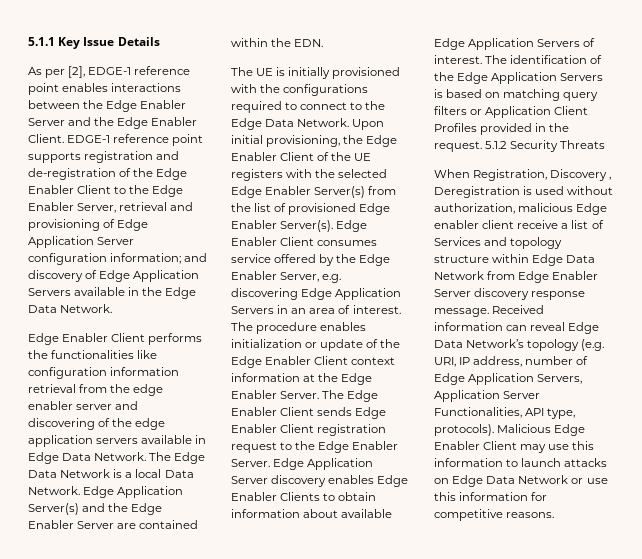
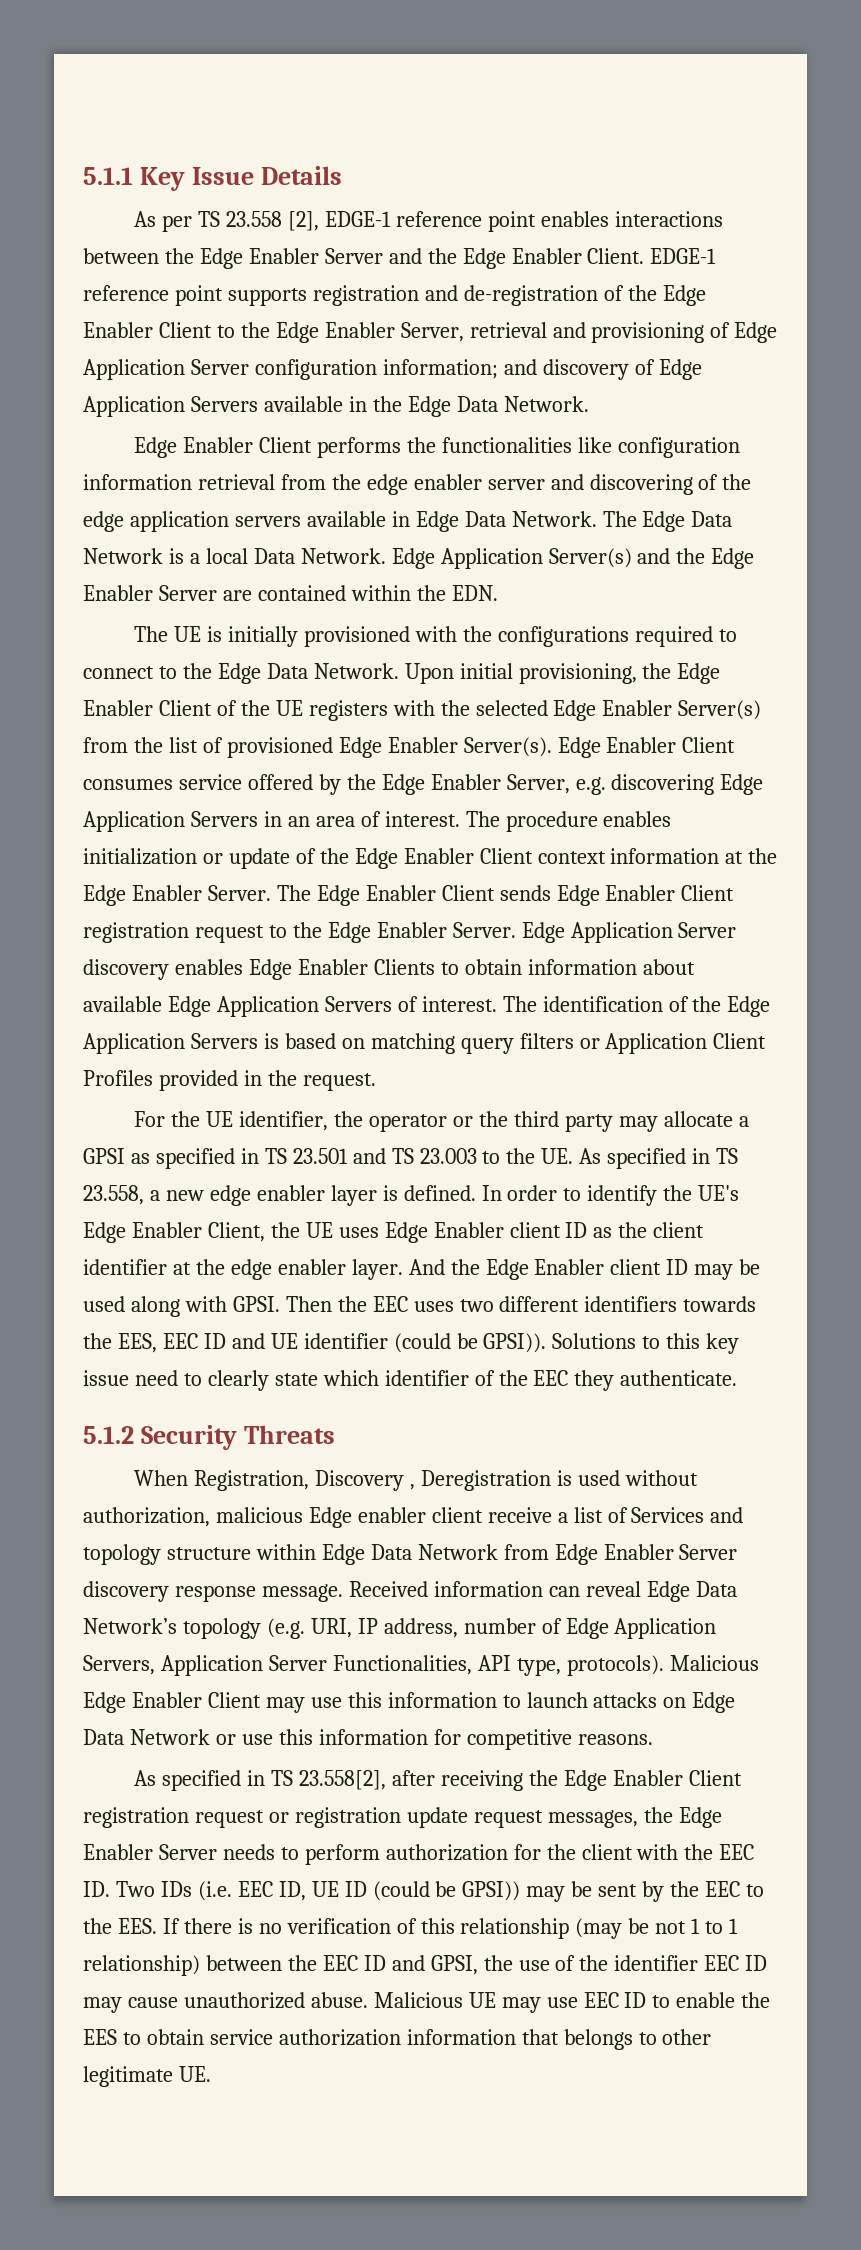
- As per [2], EDGE-1 reference point enables interactions between the Edge Enabler Server and the Edge Enabler Client.
+ As per TS 23.558 [2], EDGE-1 reference point enables interactions between the Edge Enabler Server and the Edge Enabler Client.
- The identification of the Edge Application Servers is based on matching query filters or Application Client Profiles provided in the request. 5.1.2 Security Threats
+ The identification of the Edge Application Servers is based on matching query filters or Application Client Profiles provided in the request.
+ For the UE identifier, the operator or the third party may allocate a GPSI as specified in TS 23.501 and TS 23.003 to the UE. As specified in TS 23.558, a new edge enabler layer is defined. In order to identify the UE's Edge Enabler Client, the UE uses Edge Enabler client ID as the client identifier at the edge enabler layer. And the Edge Enabler client ID may be used along with GPSI. Then the EEC uses two different identifiers towards the EES, EEC ID and UE identifier (could be GPSI)). Solutions to this key issue need to clearly state which identifier of the EEC they authenticate.
+ 5.1.2 Security Threats
+ As specified in TS 23.558[2], after receiving the Edge Enabler Client registration request or registration update request messages, the Edge Enabler Server needs to perform authorization for the client with the EEC ID. Two IDs (i.e. EEC ID, UE ID (could be GPSI)) may be sent by the EEC to the EES. If there is no verification of this relationship (may be not 1 to 1 relationship) between the EEC ID and GPSI, the use of the identifier EEC ID may cause unauthorized abuse. Malicious UE may use EEC ID to enable the EES to obtain service authorization information that belongs to other legitimate UE.

